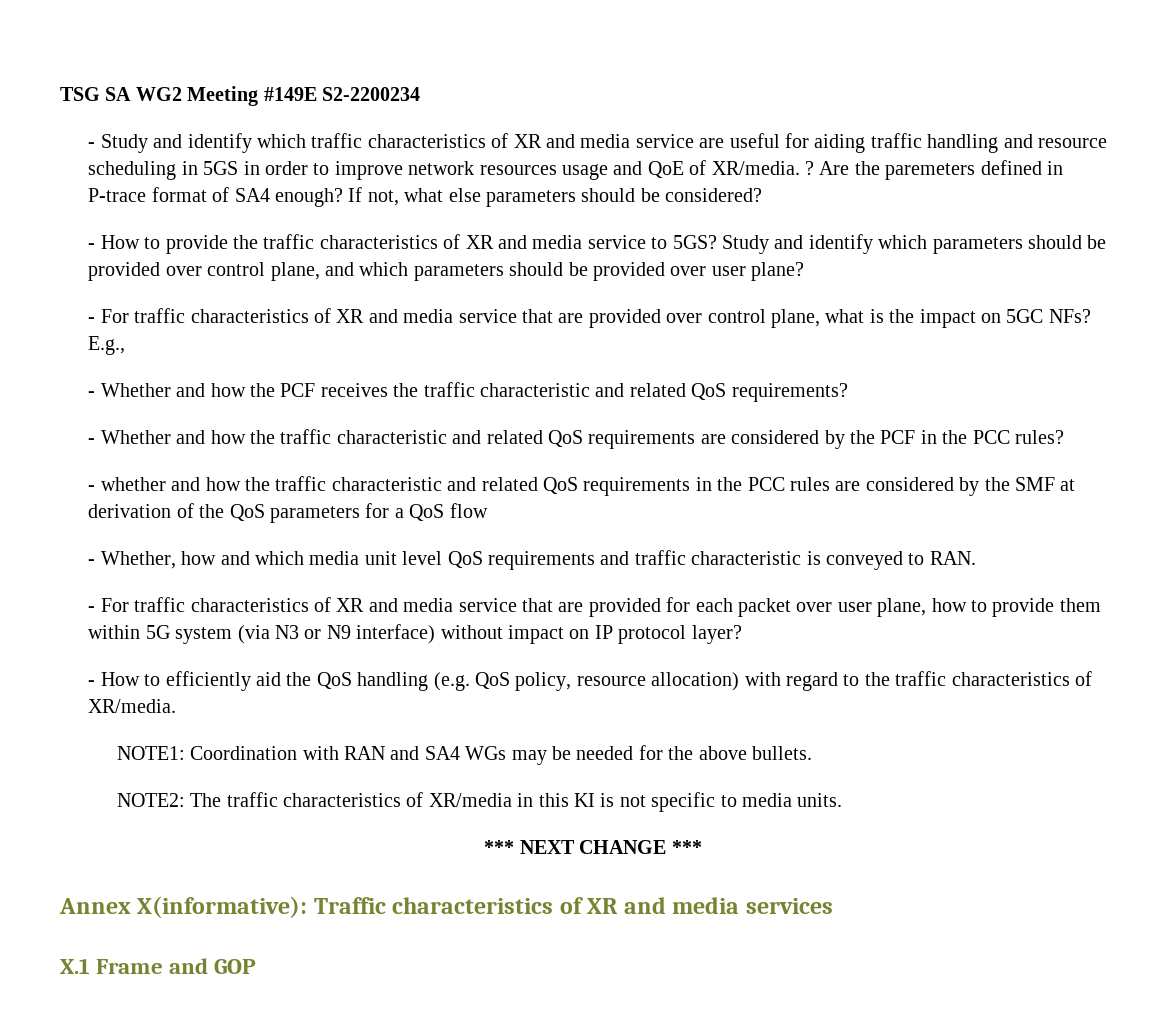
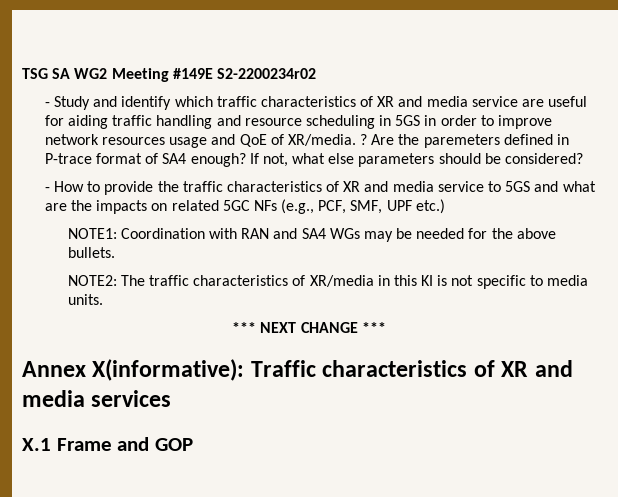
- TSG SA WG2 Meeting #149E S2-2200234
+ TSG SA WG2 Meeting #149E S2-2200234r02
- - How to provide the traffic characteristics of XR and media service to 5GS? Study and identify which parameters should be provided over control plane, and which parameters should be provided over user plane?
- - For traffic characteristics of XR and media service that are provided over control plane, what is the impact on 5GC NFs? E.g.,
- - Whether and how the PCF receives the traffic characteristic and related QoS requirements?
- - Whether and how the traffic characteristic and related QoS requirements are considered by the PCF in the PCC rules?
- - whether and how the traffic characteristic and related QoS requirements in the PCC rules are considered by the SMF at derivation of the QoS parameters for a QoS flow
- - Whether, how and which media unit level QoS requirements and traffic characteristic is conveyed to RAN.
- - For traffic characteristics of XR and media service that are provided for each packet over user plane, how to provide them within 5G system (via N3 or N9 interface) without impact on IP protocol layer?
- - How to efficiently aid the QoS handling (e.g. QoS policy, resource allocation) with regard to the traffic characteristics of XR/media.
+ - How to provide the traffic characteristics of XR and media service to 5GS and what are the impacts on related 5GC NFs (e.g., PCF, SMF, UPF etc.)

